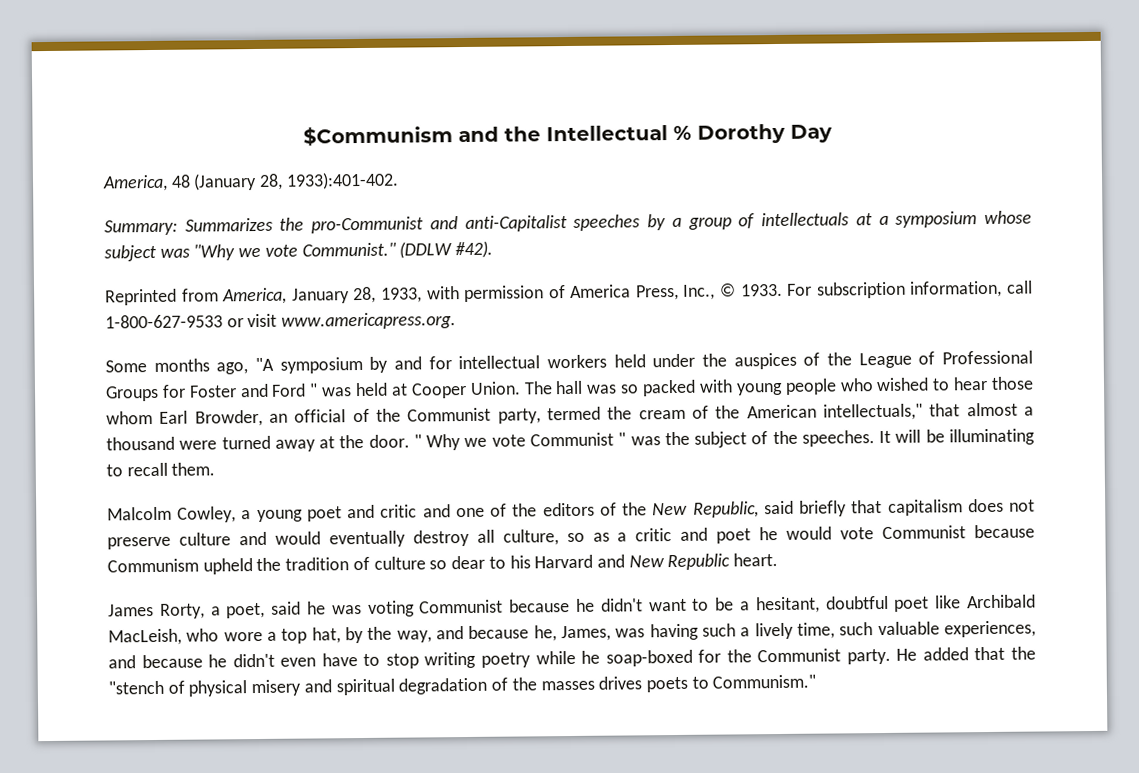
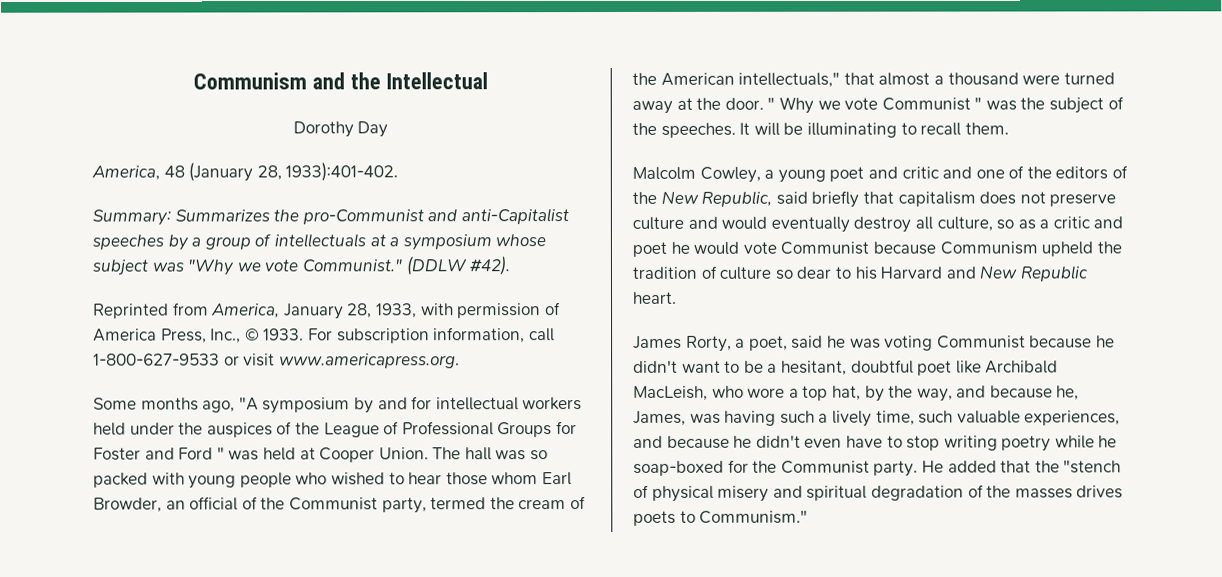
- $Communism and the Intellectual % Dorothy Day
+ Communism and the Intellectual
+ Dorothy Day

